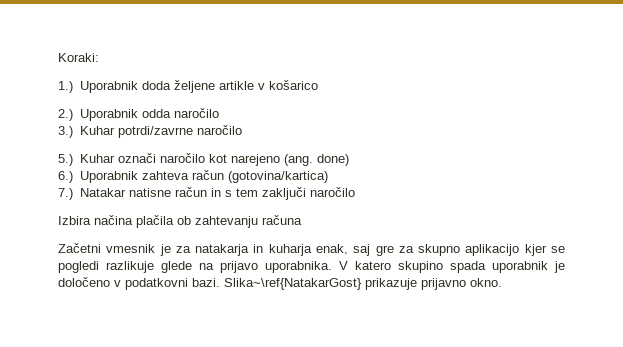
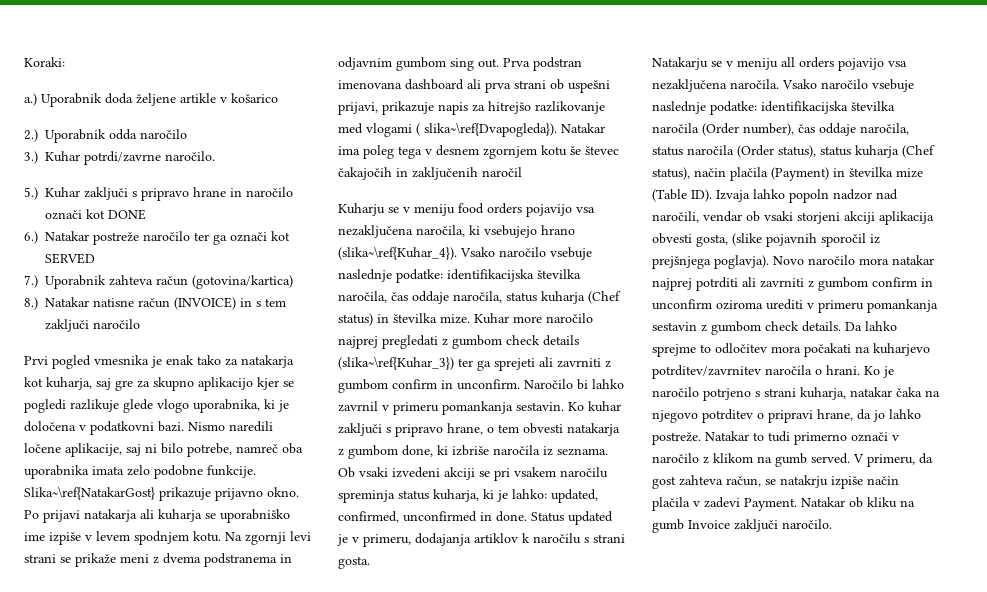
- 1.) Uporabnik doda željene artikle v košarico
+ a.) Uporabnik doda željene artikle v košarico
- 3.) Kuhar potrdi/zavrne naročilo
+ 3.) Kuhar potrdi/zavrne naročilo.
- 5.) Kuhar označi naročilo kot narejeno (ang. done)
- 6.) Uporabnik zahteva račun (gotovina/kartica)
+ 5.) Kuhar zaključi s pripravo hrane in naročilo označi kot DONE
+ 6.) Natakar postreže naročilo ter ga označi kot SERVED
+ 7.) Uporabnik zahteva račun (gotovina/kartica)
- 7.) Natakar natisne račun in s tem zaključi naročilo
+ 8.) Natakar natisne račun (INVOICE) in s tem zaključi naročilo
- Izbira načina plačila ob zahtevanju računa
- Začetni vmesnik je za natakarja in kuharja enak, saj gre za skupno aplikacijo kjer se pogledi razlikuje glede na prijavo uporabnika. V katero skupino spada uporabnik je določeno v podatkovni bazi. Slika~\ref{NatakarGost} prikazuje prijavno okno.
+ Prvi pogled vmesnika je enak tako za natakarja kot kuharja, saj gre za skupno aplikacijo kjer se pogledi razlikuje glede vlogo uporabnika, ki je določena v podatkovni bazi. Nismo naredili ločene aplikacije, saj ni bilo potrebe, namreč oba uporabnika imata zelo podobne funkcije. Slika~\ref{NatakarGost} prikazuje prijavno okno. Po prijavi natakarja ali kuharja se uporabniško ime izpiše v levem spodnjem kotu. Na zgornji levi strani se prikaže meni z dvema podstranema in odjavnim gumbom sing out. Prva podstran imenovana dashboard ali prva strani ob uspešni prijavi, prikazuje napis za hitrejšo razlikovanje med vlogami ( slika~\ref{Dvapogleda}). Natakar ima poleg tega v desnem zgornjem kotu še števec čakajočih in zaključenih naročil
+ Kuharju se v meniju food orders pojavijo vsa nezaključena naročila, ki vsebujejo hrano (slika~\ref{Kuhar_4}). Vsako naročilo vsebuje naslednje podatke: identifikacijska številka naročila, čas oddaje naročila, status kuharja (Chef status) in številka mize. Kuhar more naročilo najprej pregledati z gumbom check details (slika~\ref{Kuhar_3}) ter ga sprejeti ali zavrniti z gumbom confirm in unconfirm. Naročilo bi lahko zavrnil v primeru pomankanja sestavin. Ko kuhar zaključi s pripravo hrane, o tem obvesti natakarja z gumbom done, ki izbriše naročila iz seznama. Ob vsaki izvedeni akciji se pri vsakem naročilu spreminja status kuharja, ki je lahko: updated, confirmed, unconfirmed in done. Status updated je v primeru, dodajanja artiklov k naročilu s strani gosta.
+ Natakarju se v meniju all orders pojavijo vsa nezaključena naročila. Vsako naročilo vsebuje naslednje podatke: identifikacijska številka naročila (Order number), čas oddaje naročila, status naročila (Order status), status kuharja (Chef status), način plačila (Payment) in številka mize (Table ID). Izvaja lahko popoln nadzor nad naročili, vendar ob vsaki storjeni akciji aplikacija obvesti gosta, (slike pojavnih sporočil iz prejšnjega poglavja). Novo naročilo mora natakar najprej potrditi ali zavrniti z gumbom confirm in unconfirm oziroma urediti v primeru pomankanja sestavin z gumbom check details. Da lahko sprejme to odločitev mora počakati na kuharjevo potrditev/zavrnitev naročila o hrani. Ko je naročilo potrjeno s strani kuharja, natakar čaka na njegovo potrditev o pripravi hrane, da jo lahko postreže. Natakar to tudi primerno označi v naročilo z klikom na gumb served. V primeru, da gost zahteva račun, se natakrju izpiše način plačila v zadevi Payment. Natakar ob kliku na gumb Invoice zaključi naročilo.

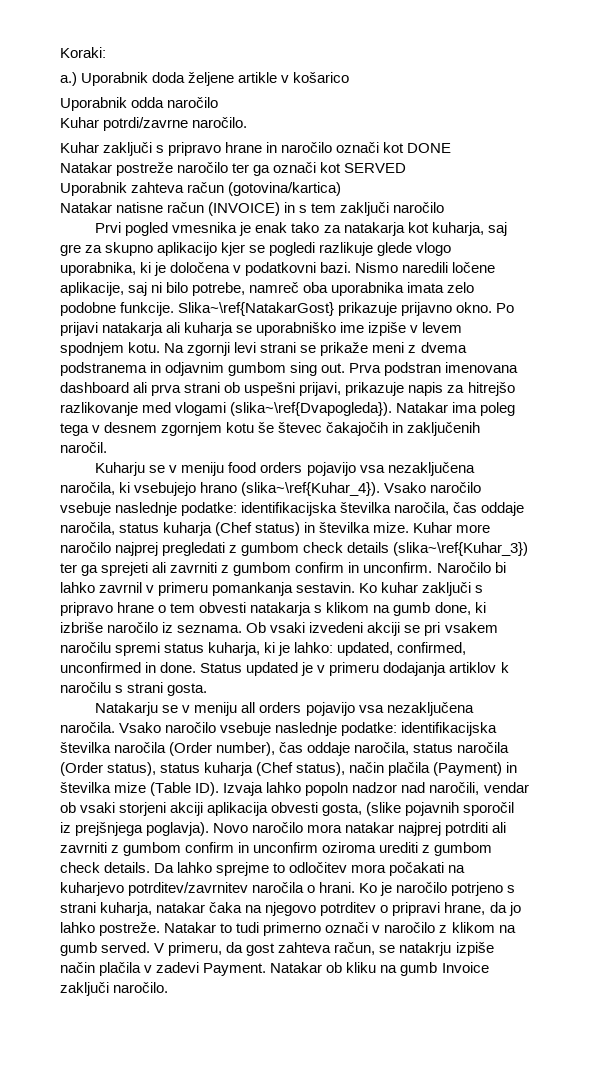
- 2.) Uporabnik odda naročilo
+ Uporabnik odda naročilo
- 3.) Kuhar potrdi/zavrne naročilo.
+ Kuhar potrdi/zavrne naročilo.
- 5.) Kuhar zaključi s pripravo hrane in naročilo označi kot DONE
+ Kuhar zaključi s pripravo hrane in naročilo označi kot DONE
- 6.) Natakar postreže naročilo ter ga označi kot SERVED
+ Natakar postreže naročilo ter ga označi kot SERVED
- 7.) Uporabnik zahteva račun (gotovina/kartica)
+ Uporabnik zahteva račun (gotovina/kartica)
- 8.) Natakar natisne račun (INVOICE) in s tem zaključi naročilo
+ Natakar natisne račun (INVOICE) in s tem zaključi naročilo
- Prva podstran imenovana dashboard ali prva strani ob uspešni prijavi, prikazuje napis za hitrejšo razlikovanje med vlogami ( slika~\ref{Dvapogleda}).
+ Prva podstran imenovana dashboard ali prva strani ob uspešni prijavi, prikazuje napis za hitrejšo razlikovanje med vlogami (slika~\ref{Dvapogleda}).
- Natakar ima poleg tega v desnem zgornjem kotu še števec čakajočih in zaključenih naročil
+ Natakar ima poleg tega v desnem zgornjem kotu še števec čakajočih in zaključenih naročil.
- Ko kuhar zaključi s pripravo hrane, o tem obvesti natakarja z gumbom done, ki izbriše naročila iz seznama.
+ Ko kuhar zaključi s pripravo hrane o tem obvesti natakarja s klikom na gumb done, ki izbriše naročilo iz seznama.
- Ob vsaki izvedeni akciji se pri vsakem naročilu spreminja status kuharja, ki je lahko: updated, confirmed, unconfirmed in done.
+ Ob vsaki izvedeni akciji se pri vsakem naročilu spremi status kuharja, ki je lahko: updated, confirmed, unconfirmed in done.
- Status updated je v primeru, dodajanja artiklov k naročilu s strani gosta.
+ Status updated je v primeru dodajanja artiklov k naročilu s strani gosta.
- Novo naročilo mora natakar najprej potrditi ali zavrniti z gumbom confirm in unconfirm oziroma urediti v primeru pomankanja sestavin z gumbom check details.
+ Novo naročilo mora natakar najprej potrditi ali zavrniti z gumbom confirm in unconfirm oziroma urediti z gumbom check details.

